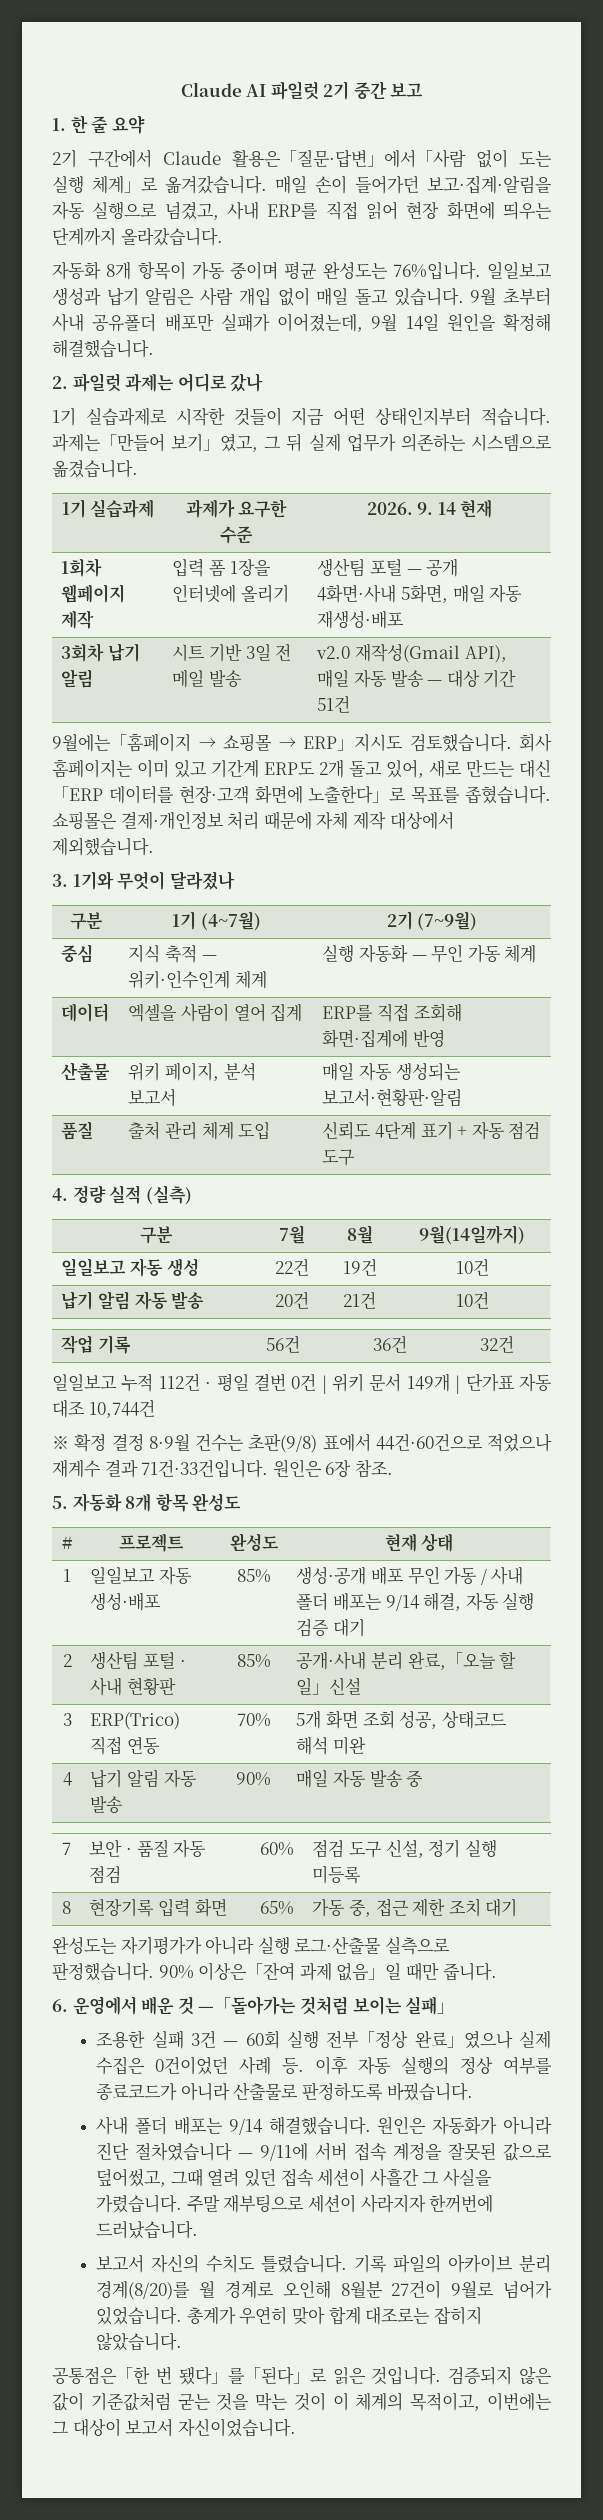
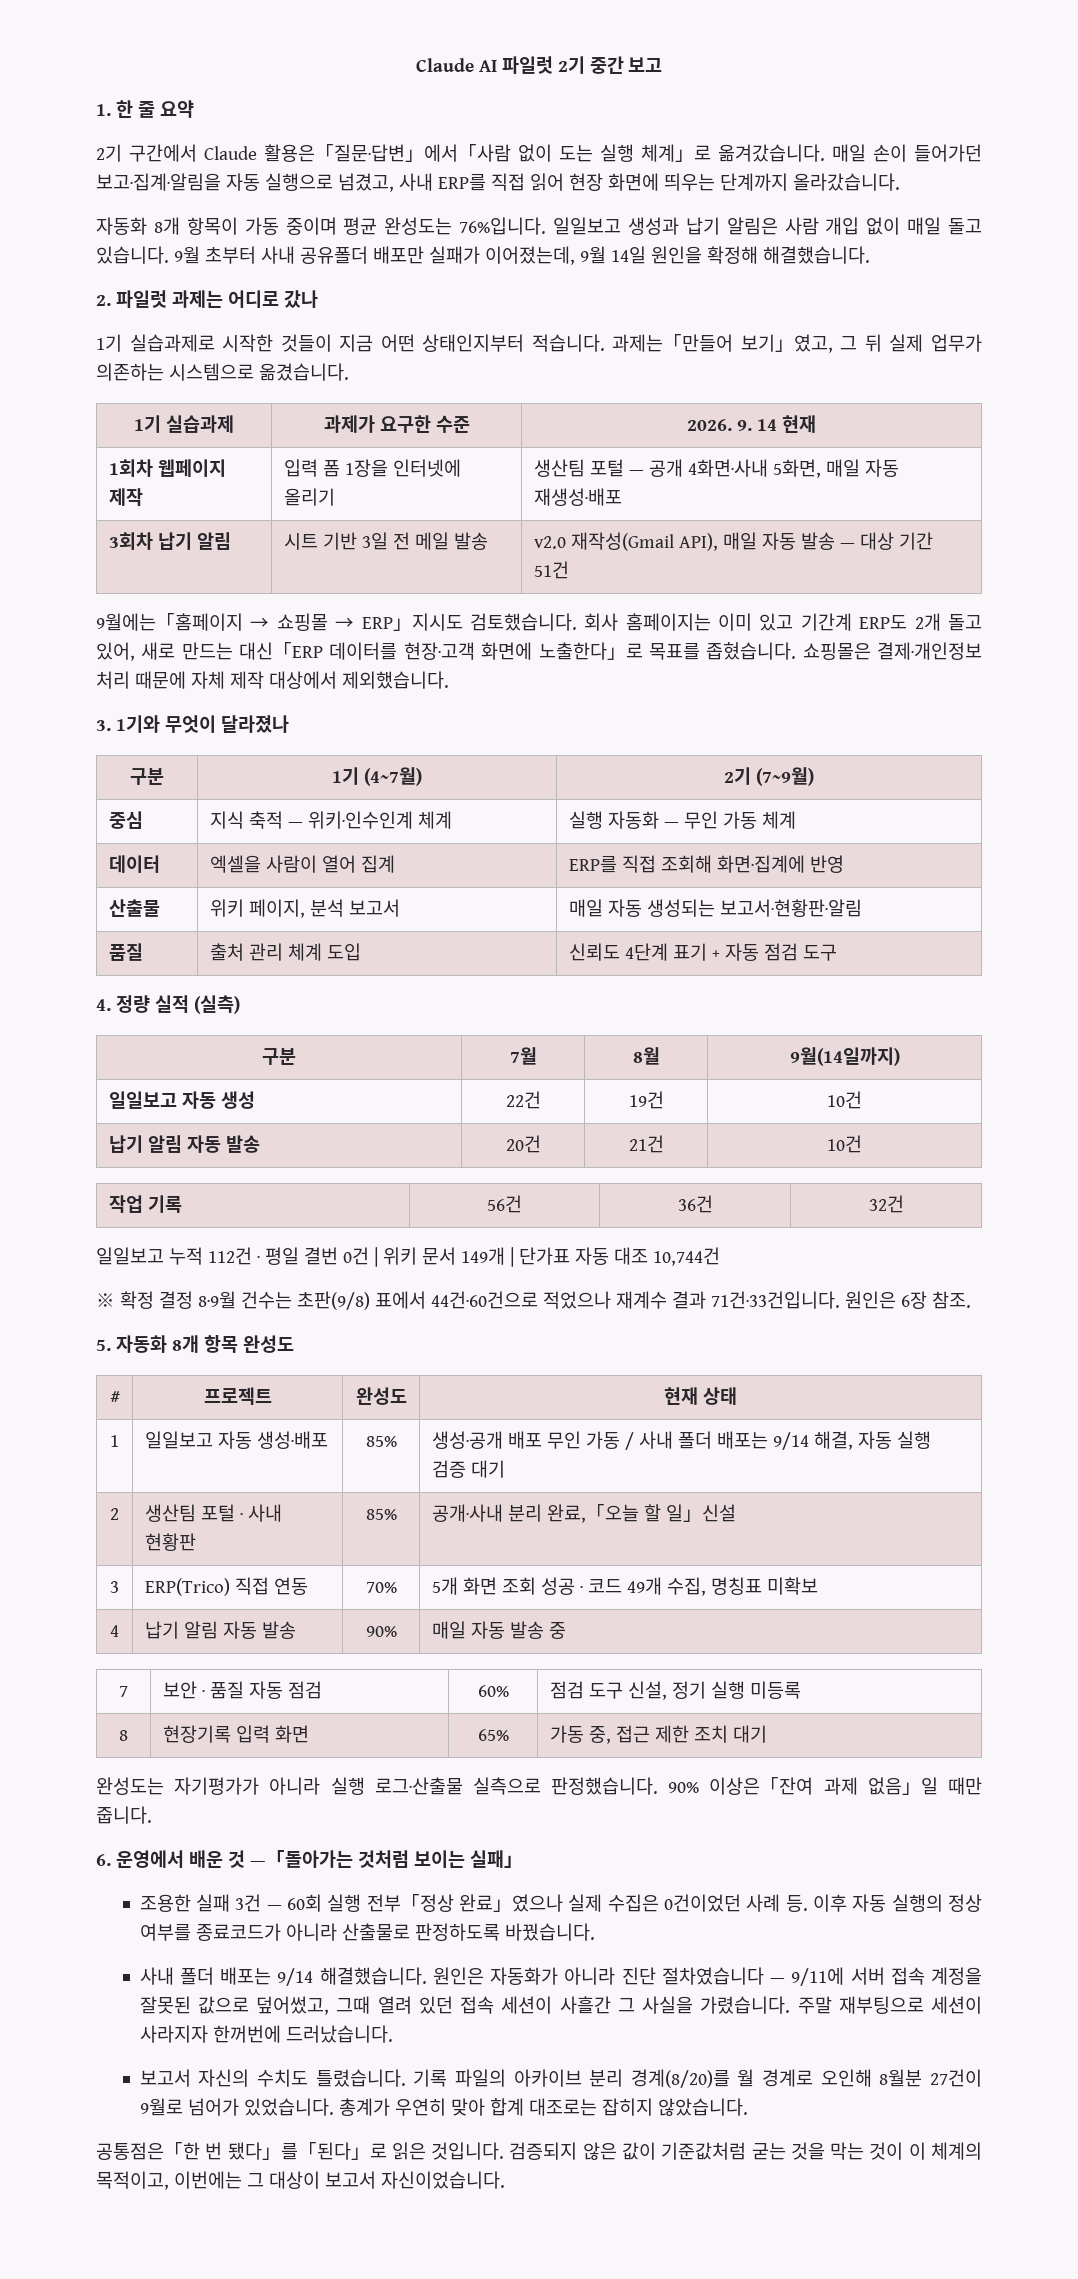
- 3 | ERP(Trico) 직접 연동 | 70% | 5개 화면 조회 성공, 상태코드 해석 미완
+ 3 | ERP(Trico) 직접 연동 | 70% | 5개 화면 조회 성공 · 코드 49개 수집, 명칭표 미확보

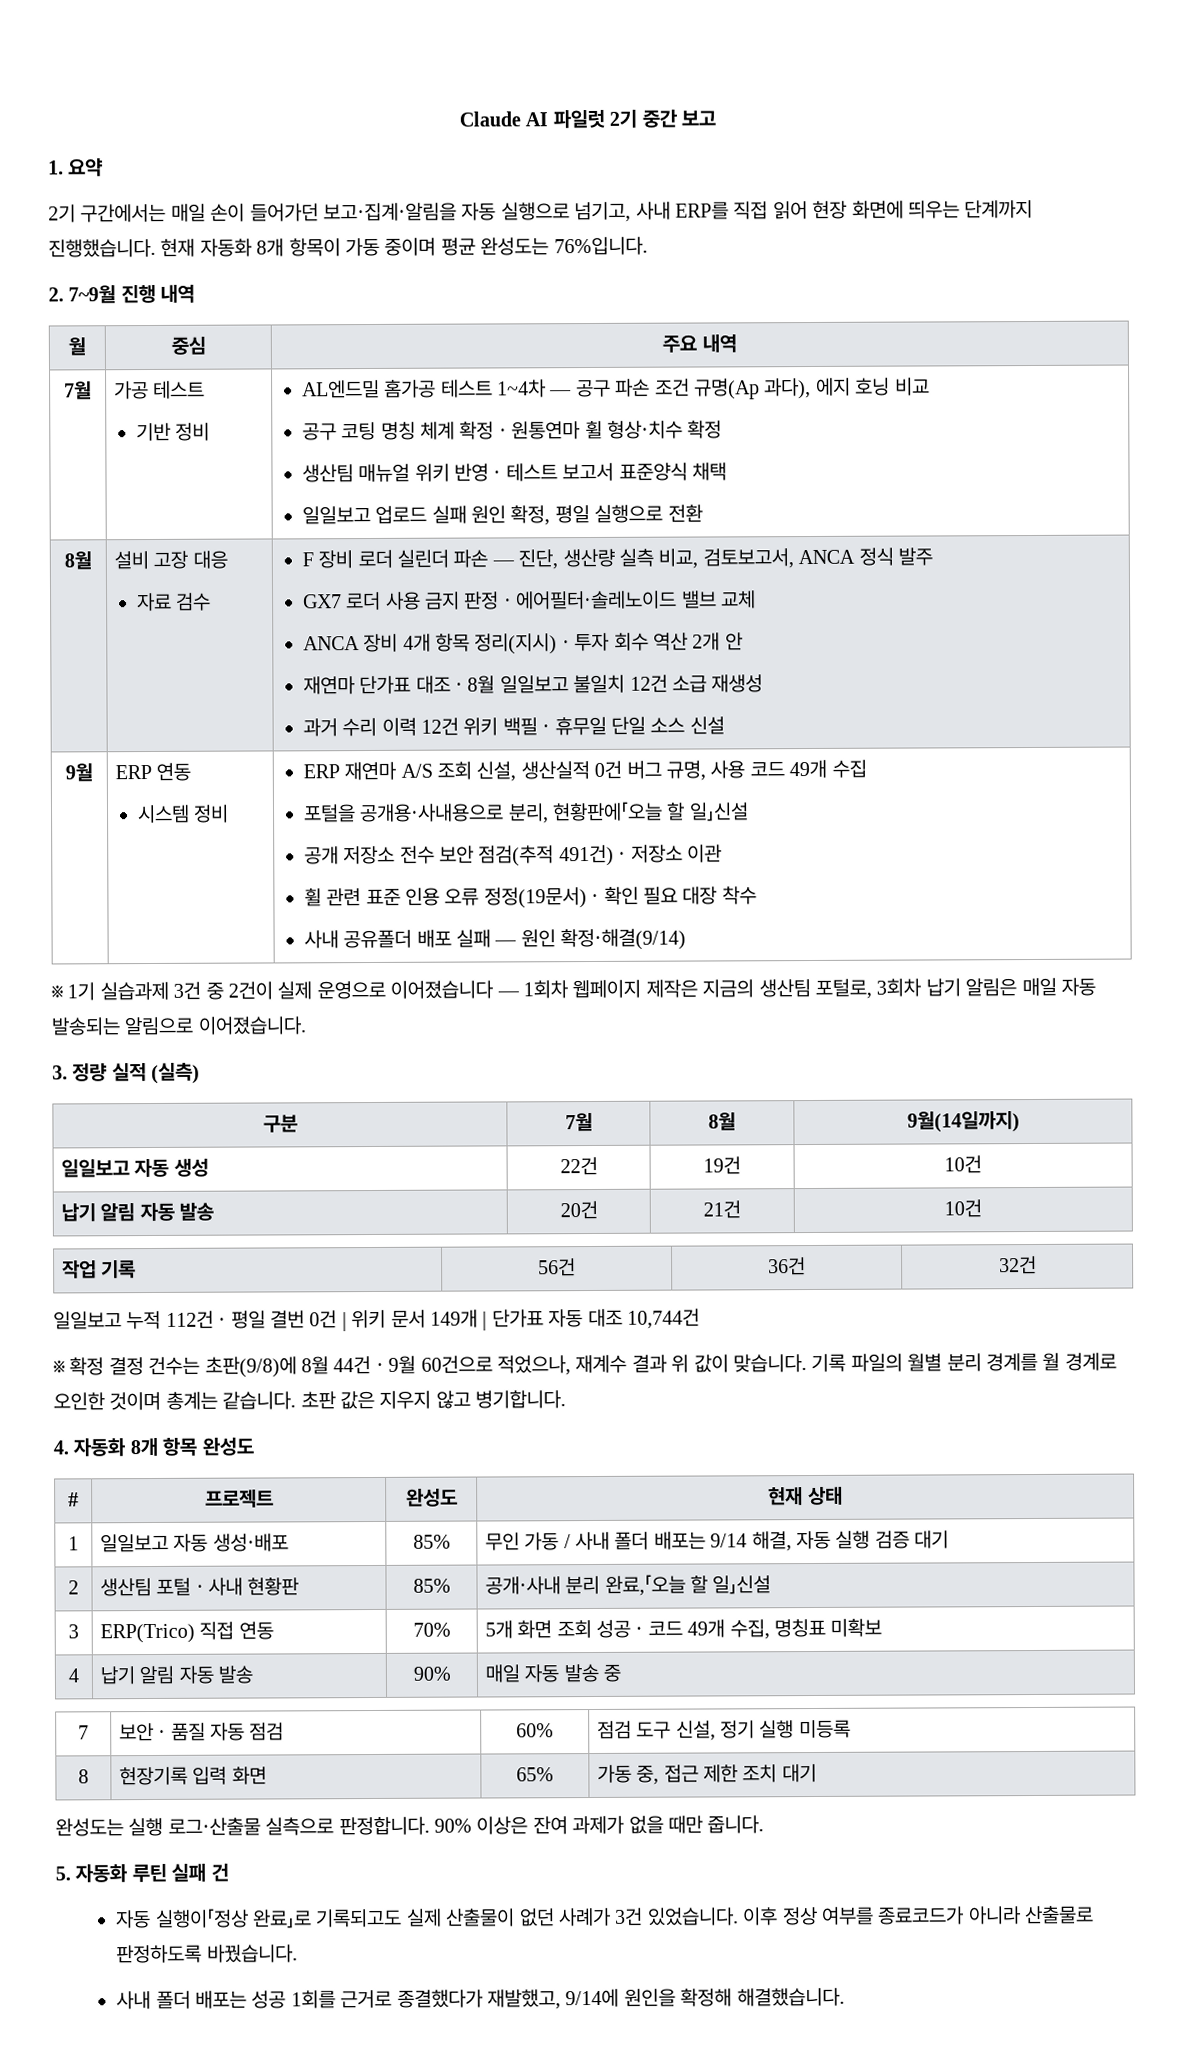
- 1. 한 줄 요약
+ 1. 요약
- 2기 구간에서 Claude 활용은「질문·답변」에서「사람 없이 도는 실행 체계」로 옮겨갔습니다. 매일 손이 들어가던 보고·집계·알림을 자동 실행으로 넘겼고, 사내 ERP를 직접 읽어 현장 화면에 띄우는 단계까지 올라갔습니다.
- 자동화 8개 항목이 가동 중이며 평균 완성도는 76%입니다. 일일보고 생성과 납기 알림은 사람 개입 없이 매일 돌고 있습니다. 9월 초부터 사내 공유폴더 배포만 실패가 이어졌는데, 9월 14일 원인을 확정해 해결했습니다.
- 2. 파일럿 과제는 어디로 갔나
- 1기 실습과제로 시작한 것들이 지금 어떤 상태인지부터 적습니다. 과제는「만들어 보기」였고, 그 뒤 실제 업무가 의존하는 시스템으로 옮겼습니다.
- 1기 실습과제 | 과제가 요구한 수준 | 2026. 9. 14 현재
- 1회차 웹페이지 제작 | 입력 폼 1장을 인터넷에 올리기 | 생산팀 포털 — 공개 4화면·사내 5화면, 매일 자동 재생성·배포
- 3회차 납기 알림 | 시트 기반 3일 전 메일 발송 | v2.0 재작성(Gmail API), 매일 자동 발송 — 대상 기간 51건
- 9월에는「홈페이지 → 쇼핑몰 → ERP」지시도 검토했습니다. 회사 홈페이지는 이미 있고 기간계 ERP도 2개 돌고 있어, 새로 만드는 대신「ERP 데이터를 현장·고객 화면에 노출한다」로 목표를 좁혔습니다. 쇼핑몰은 결제·개인정보 처리 때문에 자체 제작 대상에서 제외했습니다.
- 3. 1기와 무엇이 달라졌나
- 구분 | 1기 (4~7월) | 2기 (7~9월)
- 중심 | 지식 축적 — 위키·인수인계 체계 | 실행 자동화 — 무인 가동 체계
- 데이터 | 엑셀을 사람이 열어 집계 | ERP를 직접 조회해 화면·집계에 반영
- 산출물 | 위키 페이지, 분석 보고서 | 매일 자동 생성되는 보고서·현황판·알림
- 품질 | 출처 관리 체계 도입 | 신뢰도 4단계 표기 + 자동 점검 도구
- 4. 정량 실적 (실측)
+ 2기 구간에서는 매일 손이 들어가던 보고·집계·알림을 자동 실행으로 넘기고, 사내 ERP를 직접 읽어 현장 화면에 띄우는 단계까지 진행했습니다. 현재 자동화 8개 항목이 가동 중이며 평균 완성도는 76%입니다.
+ 2. 7~9월 진행 내역
+ 월 | 중심 | 주요 내역
+ 7월 | 가공 테스트
+ 기반 정비 | AL엔드밀 홈가공 테스트 1~4차 — 공구 파손 조건 규명(Ap 과다), 에지 호닝 비교
+ 공구 코팅 명칭 체계 확정 · 원통연마 휠 형상·치수 확정
+ 생산팀 매뉴얼 위키 반영 · 테스트 보고서 표준양식 채택
+ 일일보고 업로드 실패 원인 확정, 평일 실행으로 전환
+ 8월 | 설비 고장 대응
+ 자료 검수 | F 장비 로더 실린더 파손 — 진단, 생산량 실측 비교, 검토보고서, ANCA 정식 발주
+ GX7 로더 사용 금지 판정 · 에어필터·솔레노이드 밸브 교체
+ ANCA 장비 4개 항목 정리(지시) · 투자 회수 역산 2개 안
+ 재연마 단가표 대조 · 8월 일일보고 불일치 12건 소급 재생성
+ 과거 수리 이력 12건 위키 백필 · 휴무일 단일 소스 신설
+ 9월 | ERP 연동
+ 시스템 정비 | ERP 재연마 A/S 조회 신설, 생산실적 0건 버그 규명, 사용 코드 49개 수집
+ 포털을 공개용·사내용으로 분리, 현황판에「오늘 할 일」신설
+ 공개 저장소 전수 보안 점검(추적 491건) · 저장소 이관
+ 휠 관련 표준 인용 오류 정정(19문서) · 확인 필요 대장 착수
+ 사내 공유폴더 배포 실패 — 원인 확정·해결(9/14)
+ ※ 1기 실습과제 3건 중 2건이 실제 운영으로 이어졌습니다 — 1회차 웹페이지 제작은 지금의 생산팀 포털로, 3회차 납기 알림은 매일 자동 발송되는 알림으로 이어졌습니다.
+ 3. 정량 실적 (실측)
- ※ 확정 결정 8·9월 건수는 초판(9/8) 표에서 44건·60건으로 적었으나 재계수 결과 71건·33건입니다. 원인은 6장 참조.
- 5. 자동화 8개 항목 완성도
+ ※ 확정 결정 건수는 초판(9/8)에 8월 44건 · 9월 60건으로 적었으나, 재계수 결과 위 값이 맞습니다. 기록 파일의 월별 분리 경계를 월 경계로 오인한 것이며 총계는 같습니다. 초판 값은 지우지 않고 병기합니다.
+ 4. 자동화 8개 항목 완성도
- 1 | 일일보고 자동 생성·배포 | 85% | 생성·공개 배포 무인 가동 / 사내 폴더 배포는 9/14 해결, 자동 실행 검증 대기
+ 1 | 일일보고 자동 생성·배포 | 85% | 무인 가동 / 사내 폴더 배포는 9/14 해결, 자동 실행 검증 대기
- 완성도는 자기평가가 아니라 실행 로그·산출물 실측으로 판정했습니다.
+ 완성도는 실행 로그·산출물 실측으로 판정합니다.
- 90% 이상은「잔여 과제 없음」일 때만 줍니다.
- 6. 운영에서 배운 것 —「돌아가는 것처럼 보이는 실패」
- 조용한 실패 3건 — 60회 실행 전부「정상 완료」였으나 실제 수집은 0건이었던 사례 등. 이후 자동 실행의 정상 여부를 종료코드가 아니라 산출물로 판정하도록 바꿨습니다.
+ 90% 이상은 잔여 과제가 없을 때만 줍니다.
+ 5. 자동화 루틴 실패 건
+ 자동 실행이「정상 완료」로 기록되고도 실제 산출물이 없던 사례가 3건 있었습니다. 이후 정상 여부를 종료코드가 아니라 산출물로 판정하도록 바꿨습니다.
- 사내 폴더 배포는 9/14 해결했습니다. 원인은 자동화가 아니라 진단 절차였습니다 — 9/11에 서버 접속 계정을 잘못된 값으로 덮어썼고, 그때 열려 있던 접속 세션이 사흘간 그 사실을 가렸습니다. 주말 재부팅으로 세션이 사라지자 한꺼번에 드러났습니다.
- 보고서 자신의 수치도 틀렸습니다. 기록 파일의 아카이브 분리 경계(8/20)를 월 경계로 오인해 8월분 27건이 9월로 넘어가 있었습니다. 총계가 우연히 맞아 합계 대조로는 잡히지 않았습니다.
- 공통점은「한 번 됐다」를「된다」로 읽은 것입니다. 검증되지 않은 값이 기준값처럼 굳는 것을 막는 것이 이 체계의 목적이고, 이번에는 그 대상이 보고서 자신이었습니다.
+ 사내 폴더 배포는 성공 1회를 근거로 종결했다가 재발했고, 9/14에 원인을 확정해 해결했습니다.

